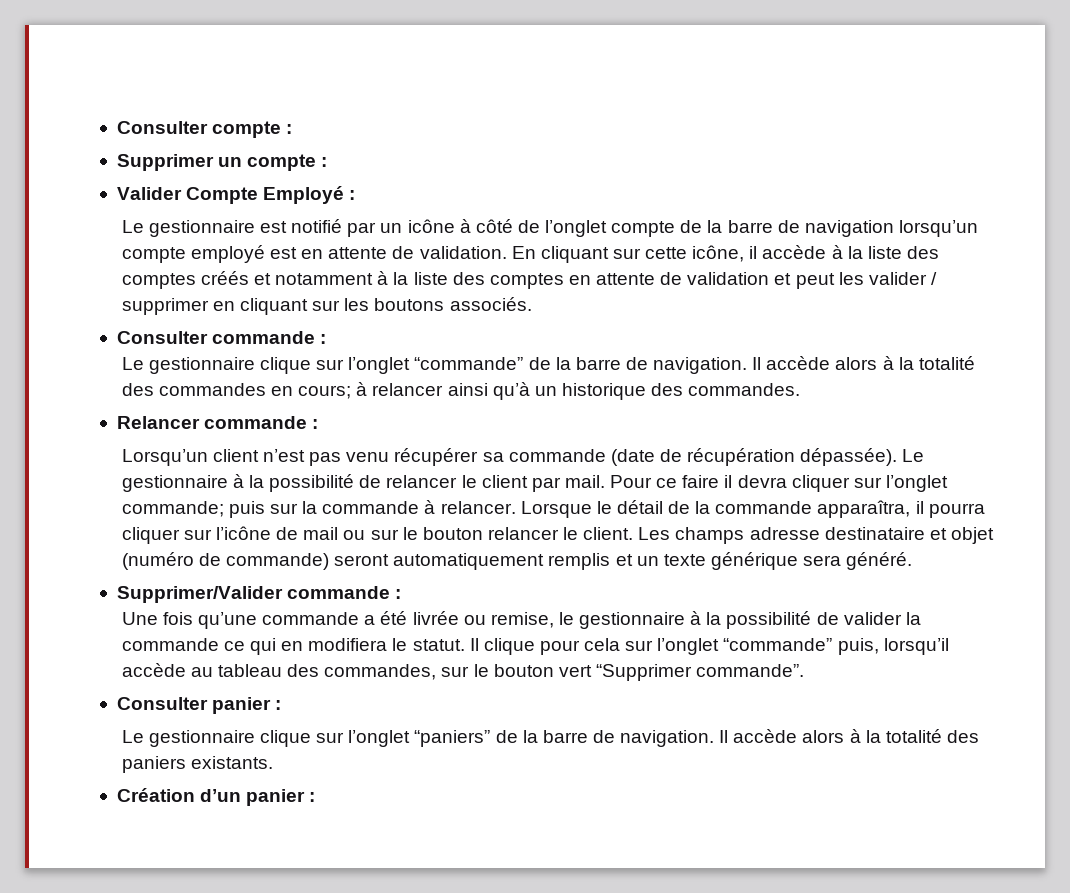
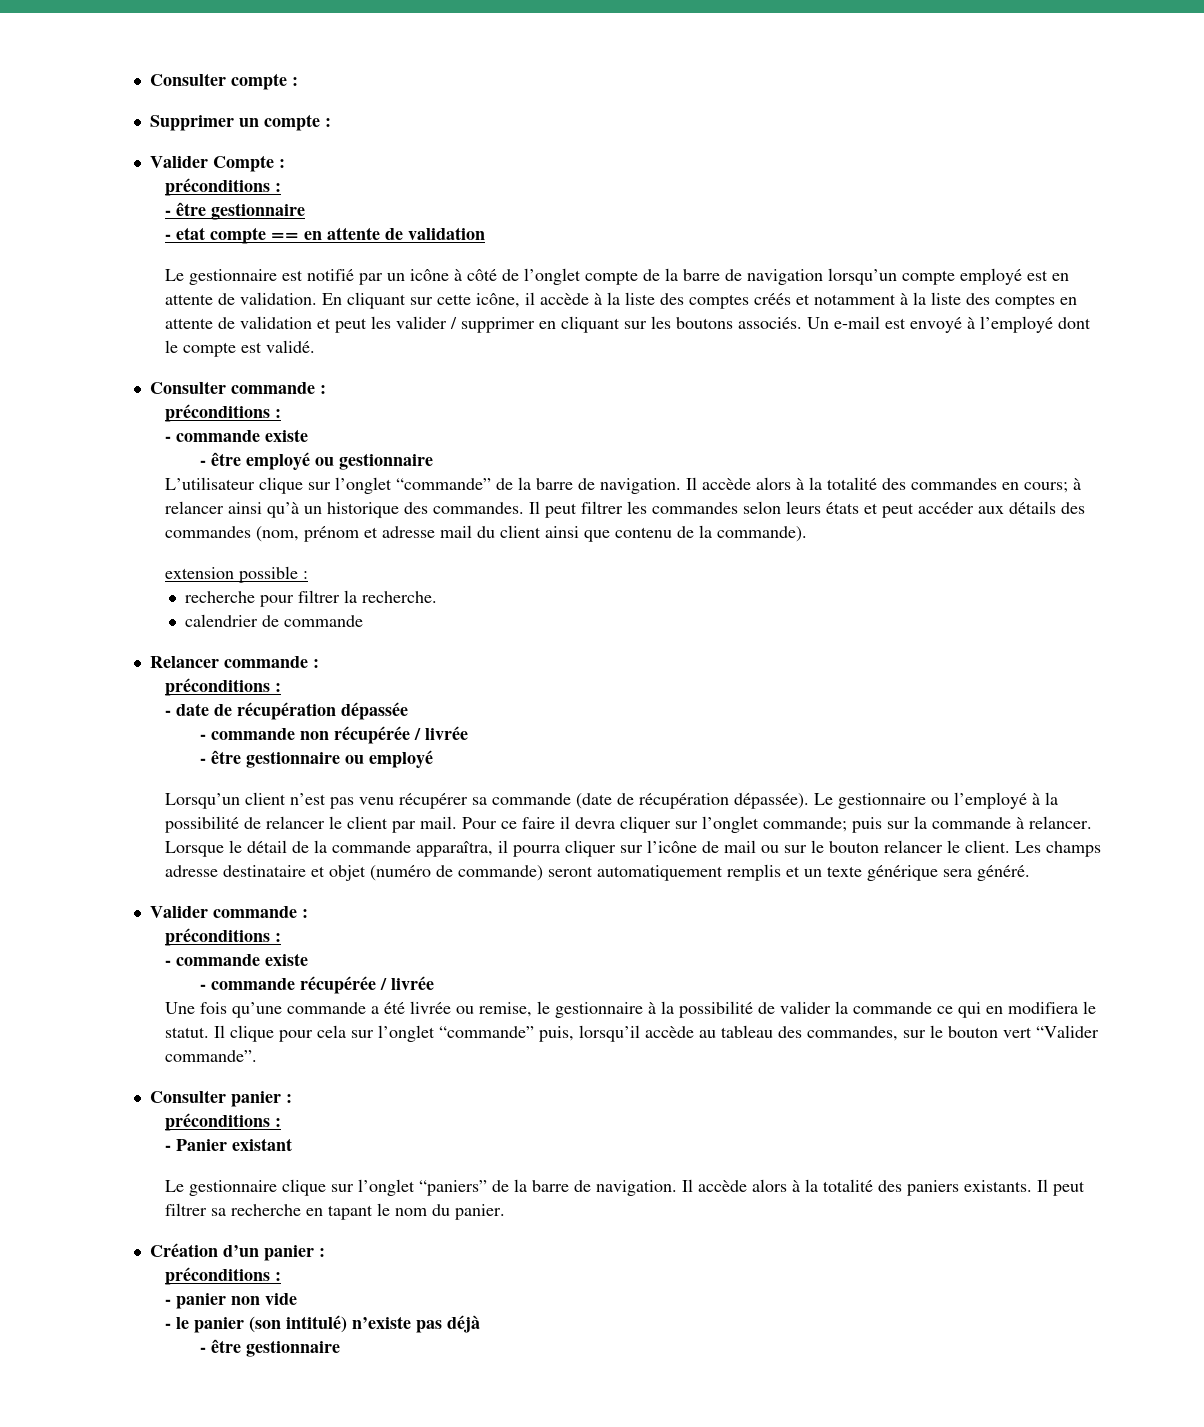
- Valider Compte Employé :
+ Valider Compte :
+ préconditions :
+ - être gestionnaire
+ - etat compte == en attente de validation
- En cliquant sur cette icône, il accède à la liste des comptes créés et notamment à la liste des comptes en attente de validation et peut les valider / supprimer en cliquant sur les boutons associés.
+ En cliquant sur cette icône, il accède à la liste des comptes créés et notamment à la liste des comptes en attente de validation et peut les valider / supprimer en cliquant sur les boutons associés. Un e-mail est envoyé à l’employé dont le compte est validé.
  Consulter commande :
- Le gestionnaire clique sur l’onglet “commande” de la barre de navigation.
+ préconditions :
+ - commande existe
+ - être employé ou gestionnaire
+ L’utilisateur clique sur l’onglet “commande” de la barre de navigation.
- Il accède alors à la totalité des commandes en cours; à relancer ainsi qu’à un historique des commandes.
+ Il accède alors à la totalité des commandes en cours; à relancer ainsi qu’à un historique des commandes. Il peut filtrer les commandes selon leurs états et peut accéder aux détails des commandes (nom, prénom et adresse mail du client ainsi que contenu de la commande).
+ extension possible :
+ recherche pour filtrer la recherche.
+ calendrier de commande
  Relancer commande :
+ préconditions :
+ - date de récupération dépassée
+ - commande non récupérée / livrée
+ - être gestionnaire ou employé
- Le gestionnaire à la possibilité de relancer le client par mail.
+ Le gestionnaire ou l’employé à la possibilité de relancer le client par mail.
- Supprimer/Valider commande :
+ Valider commande :
+ préconditions :
+ - commande existe
+ - commande récupérée / livrée
- Il clique pour cela sur l’onglet “commande” puis, lorsqu’il accède au tableau des commandes, sur le bouton vert “Supprimer commande”.
+ Il clique pour cela sur l’onglet “commande” puis, lorsqu’il accède au tableau des commandes, sur le bouton vert “Valider commande”.
  Consulter panier :
+ préconditions :
+ - Panier existant
- Il accède alors à la totalité des paniers existants.
+ Il accède alors à la totalité des paniers existants. Il peut filtrer sa recherche en tapant le nom du panier.
  Création d’un panier :
+ préconditions :
+ - panier non vide
+ - le panier (son intitulé) n’existe pas déjà
+ - être gestionnaire

